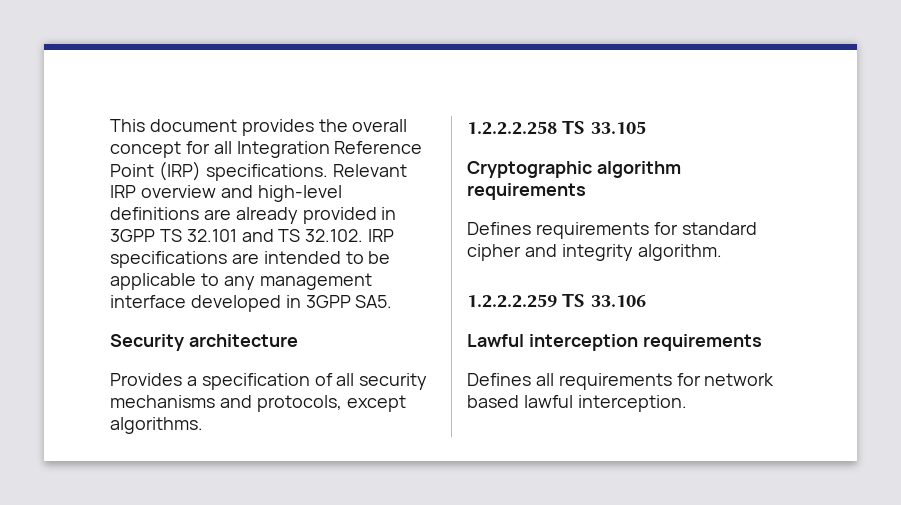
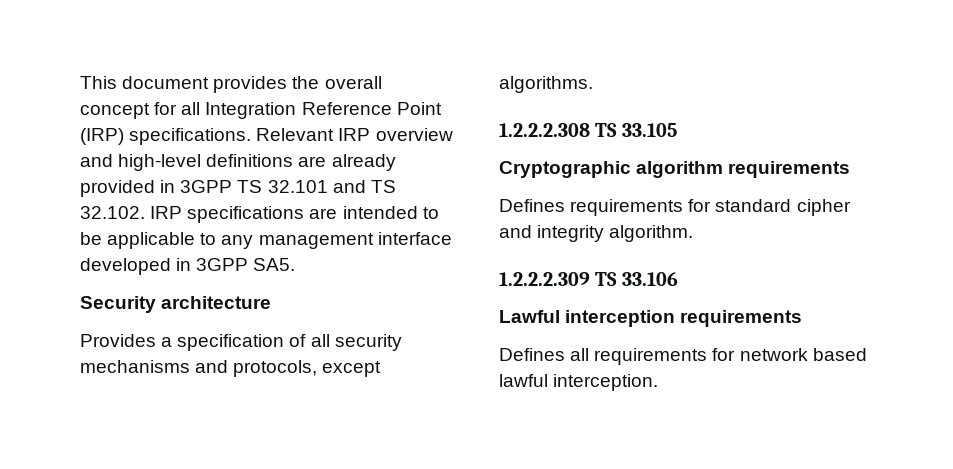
- 1.2.2.2.258 TS 33.105
+ 1.2.2.2.308 TS 33.105
- 1.2.2.2.259 TS 33.106
+ 1.2.2.2.309 TS 33.106

